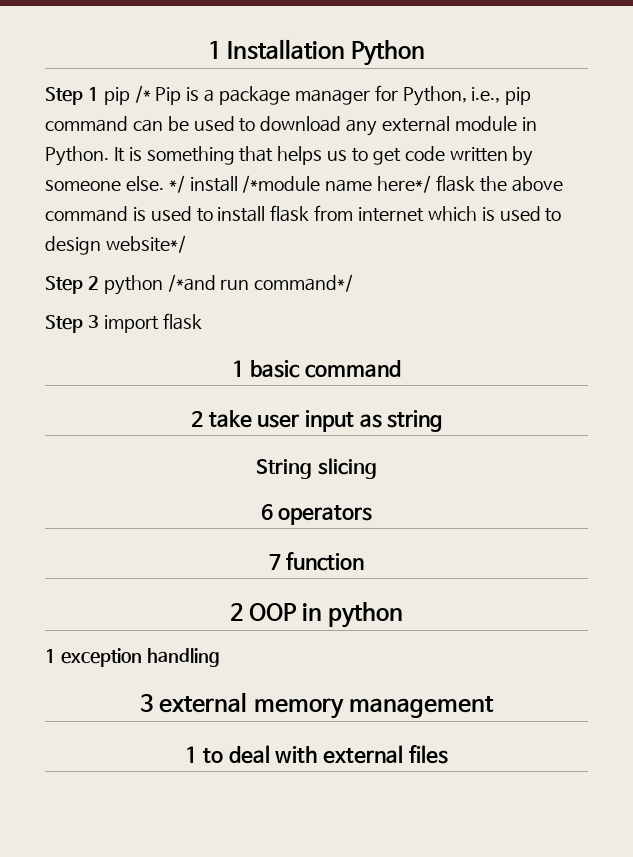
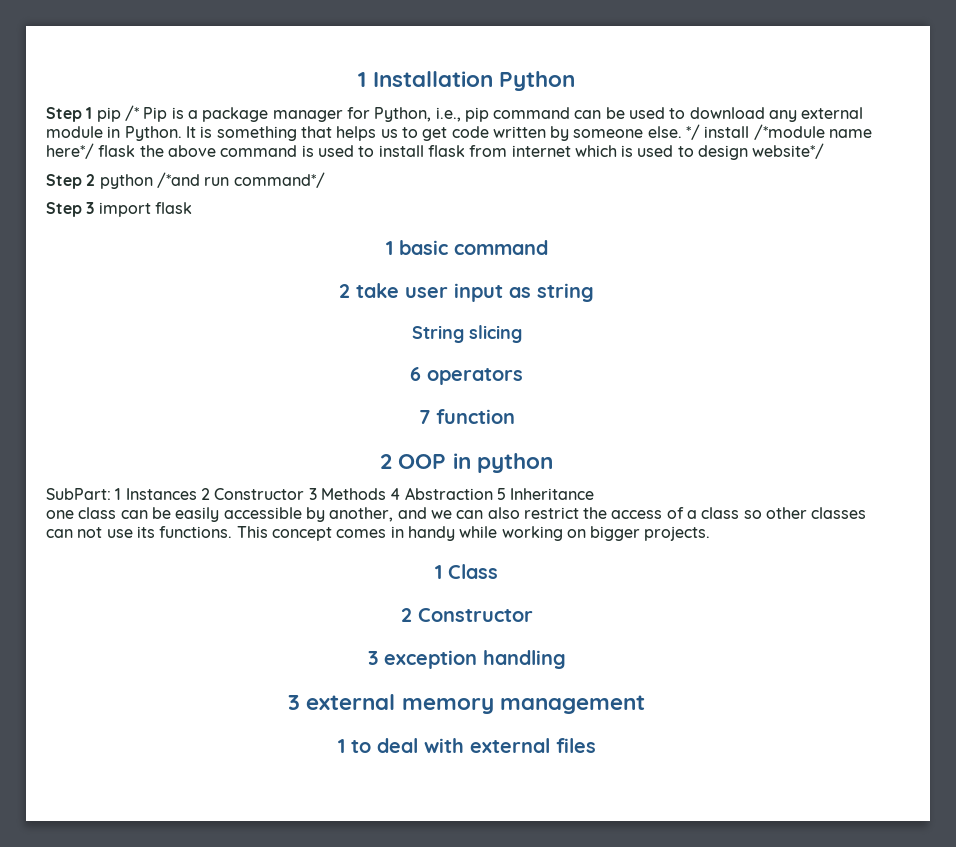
- 1 exception handling
+ SubPart: 1 Instances 2 Constructor 3 Methods 4 Abstraction 5 Inheritance
+ one class can be easily accessible by another, and we can also restrict the access of a class so other classes can not use its functions. This concept comes in handy while working on bigger projects.
+ 1 Class
+ 2 Constructor
+ 3 exception handling

